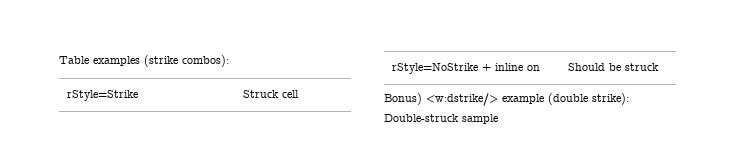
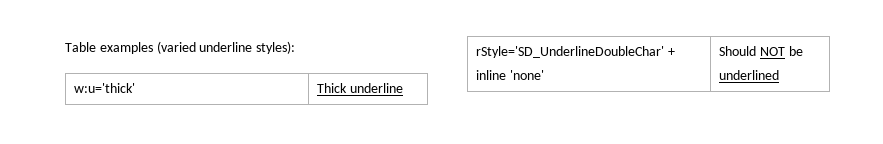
- Table examples (strike combos):
- rStyle=Strike | Struck cell
- rStyle=NoStrike + inline on | Should be struck
- Bonus) <w:dstrike/> example (double strike): Double-struck sample
+ Table examples (varied underline styles):
+ w:u='thick' | Thick underline
+ rStyle='SD_UnderlineDoubleChar' + inline 'none' | Should NOT be underlined

